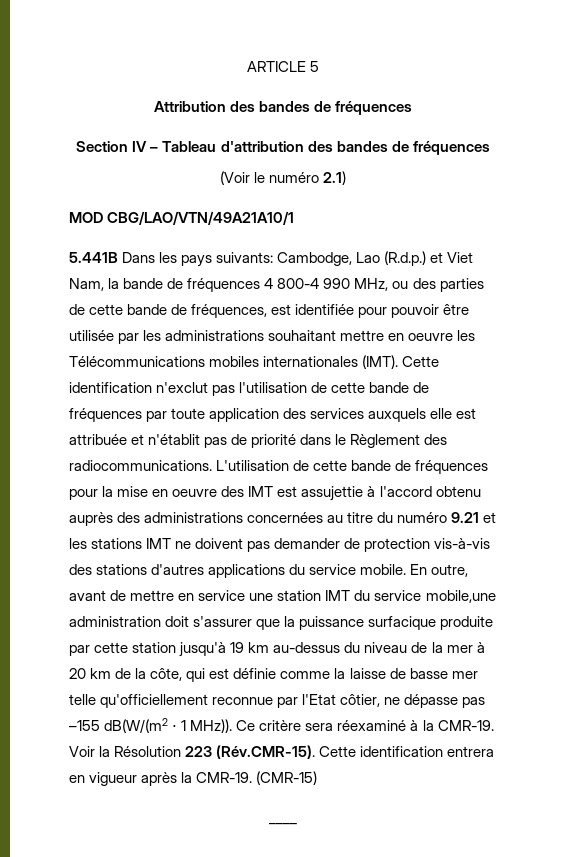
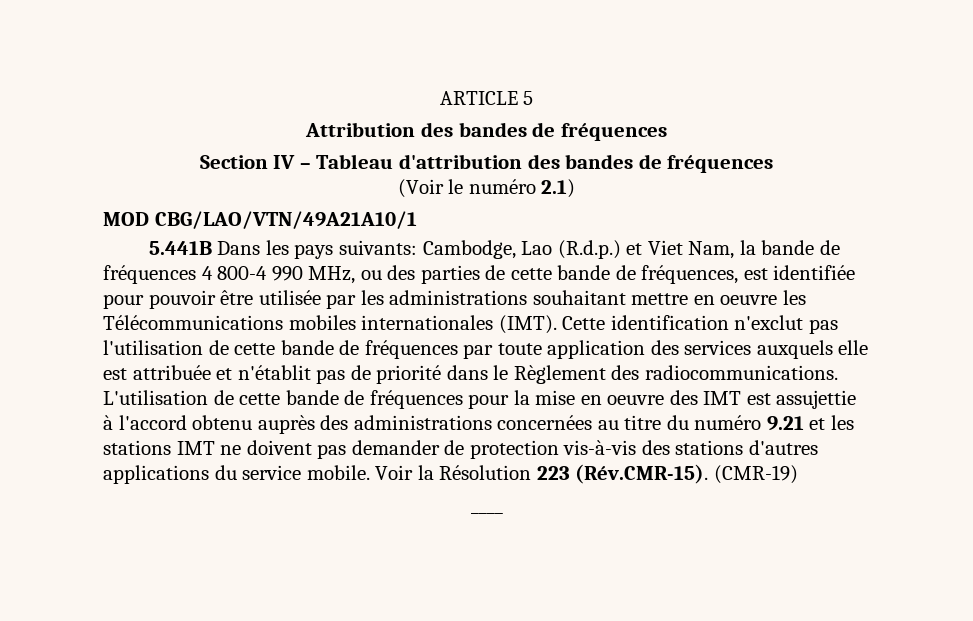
- En outre, avant de mettre en service une station IMT du service mobile,une administration doit s'assurer que la puissance surfacique produite par cette station jusqu'à 19 km au-dessus du niveau de la mer à 20 km de la côte, qui est définie comme la laisse de basse mer telle qu'officiellement reconnue par l'Etat côtier, ne dépasse pas –155 dB(W/(m2 ⋅ 1 MHz)). Ce critère sera réexaminé à la CMR-19.
- Voir la Résolution 223 (Rév.CMR-15). Cette identification entrera en vigueur après la CMR-19. (CMR-15)
+ Voir la Résolution 223 (Rév.CMR-15). (CMR-19)

